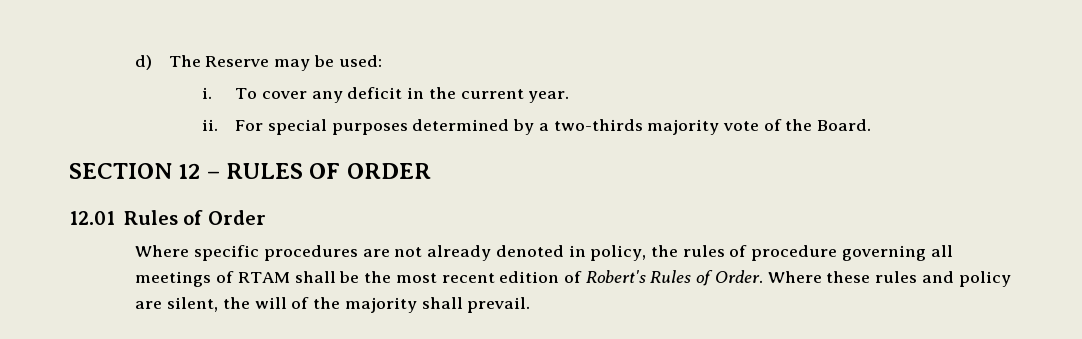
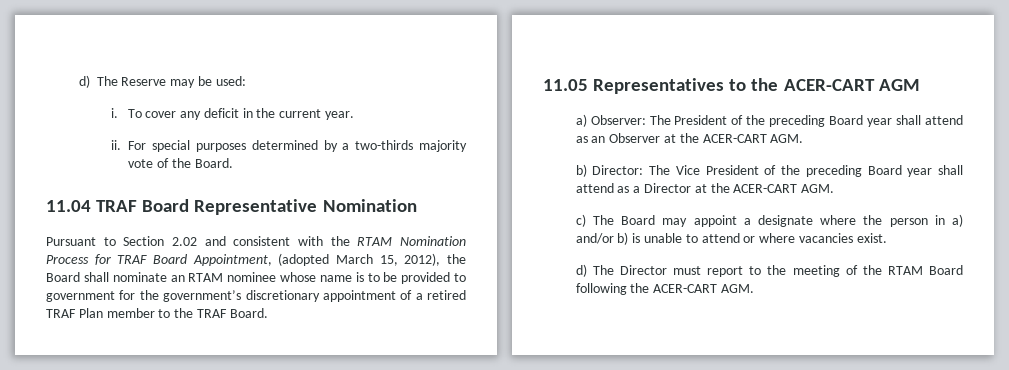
- SECTION 12 – RULES OF ORDER
- 12.01 Rules of Order
- Where specific procedures are not already denoted in policy, the rules of procedure governing all meetings of RTAM shall be the most recent edition of Robert's Rules of Order. Where these rules and policy are silent, the will of the majority shall prevail.
+ 11.04 TRAF Board Representative Nomination
+ Pursuant to Section 2.02 and consistent with the RTAM Nomination Process for TRAF Board Appointment, (adopted March 15, 2012), the Board shall nominate an RTAM nominee whose name is to be provided to government for the government’s discretionary appointment of a retired TRAF Plan member to the TRAF Board.
+ 11.05 Representatives to the ACER-CART AGM
+ a) Observer: The President of the preceding Board year shall attend as an Observer at the ACER-CART AGM.
+ b) Director: The Vice President of the preceding Board year shall attend as a Director at the ACER-CART AGM.
+ c) The Board may appoint a designate where the person in a) and/or b) is unable to attend or where vacancies exist.
+ d) The Director must report to the meeting of the RTAM Board following the ACER-CART AGM.

